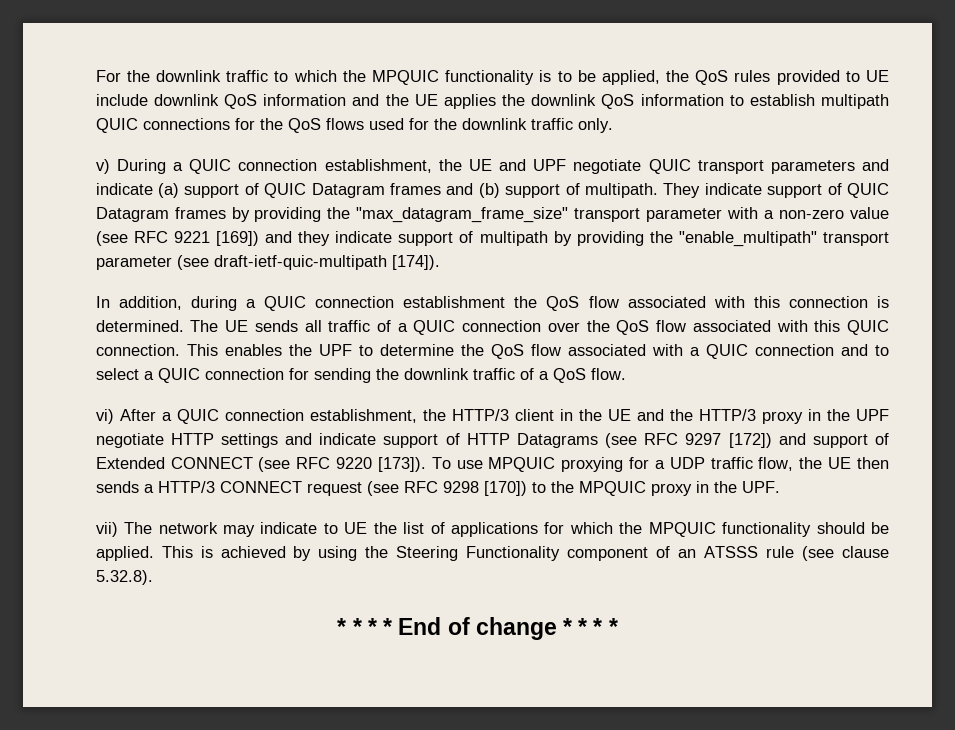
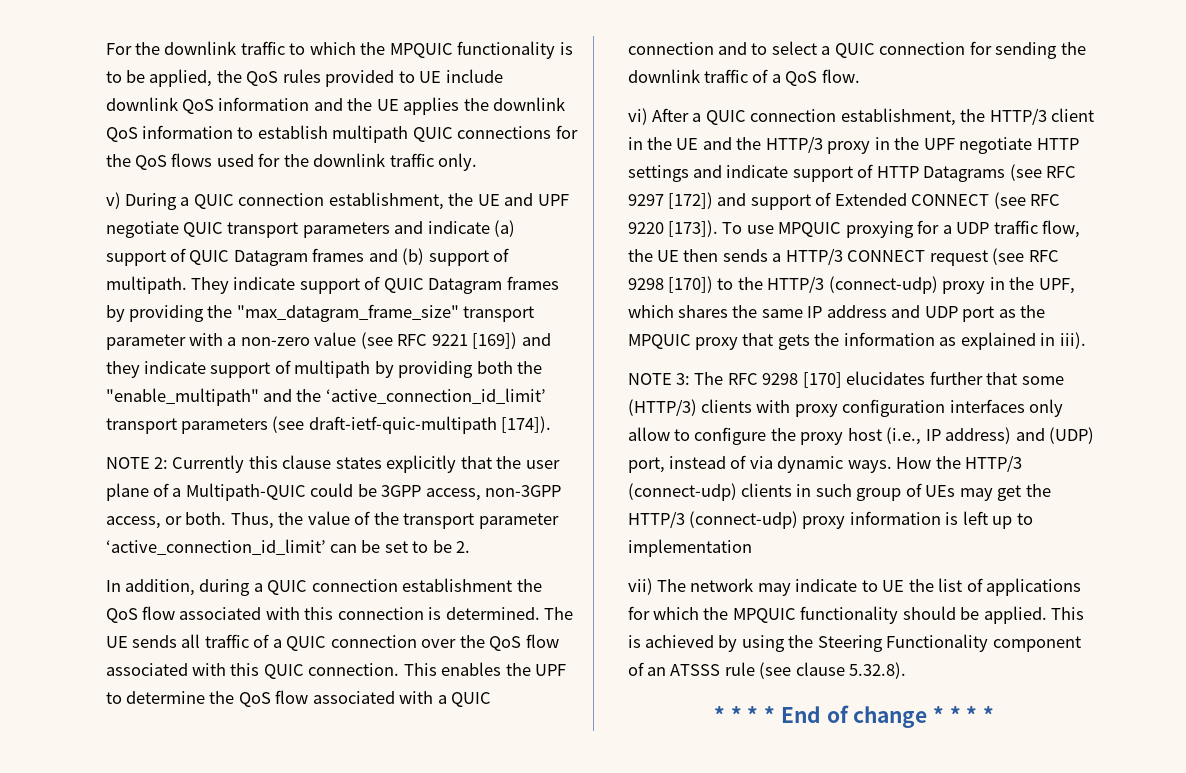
- They indicate support of QUIC Datagram frames by providing the "max_datagram_frame_size" transport parameter with a non-zero value (see RFC 9221 [169]) and they indicate support of multipath by providing the "enable_multipath" transport parameter (see draft-ietf-quic-multipath [174]).
+ They indicate support of QUIC Datagram frames by providing the "max_datagram_frame_size" transport parameter with a non-zero value (see RFC 9221 [169]) and they indicate support of multipath by providing both the "enable_multipath" and the ‘active_connection_id_limit’ transport parameters (see draft-ietf-quic-multipath [174]).
+ NOTE 2: Currently this clause states explicitly that the user plane of a Multipath-QUIC could be 3GPP access, non-3GPP access, or both. Thus, the value of the transport parameter ‘active_connection_id_limit’ can be set to be 2.
- To use MPQUIC proxying for a UDP traffic flow, the UE then sends a HTTP/3 CONNECT request (see RFC 9298 [170]) to the MPQUIC proxy in the UPF.
+ To use MPQUIC proxying for a UDP traffic flow, the UE then sends a HTTP/3 CONNECT request (see RFC 9298 [170]) to the HTTP/3 (connect-udp) proxy in the UPF, which shares the same IP address and UDP port as the MPQUIC proxy that gets the information as explained in iii).
+ NOTE 3: The RFC 9298 [170] elucidates further that some (HTTP/3) clients with proxy configuration interfaces only allow to configure the proxy host (i.e., IP address) and (UDP) port, instead of via dynamic ways. How the HTTP/3 (connect-udp) clients in such group of UEs may get the HTTP/3 (connect-udp) proxy information is left up to implementation

